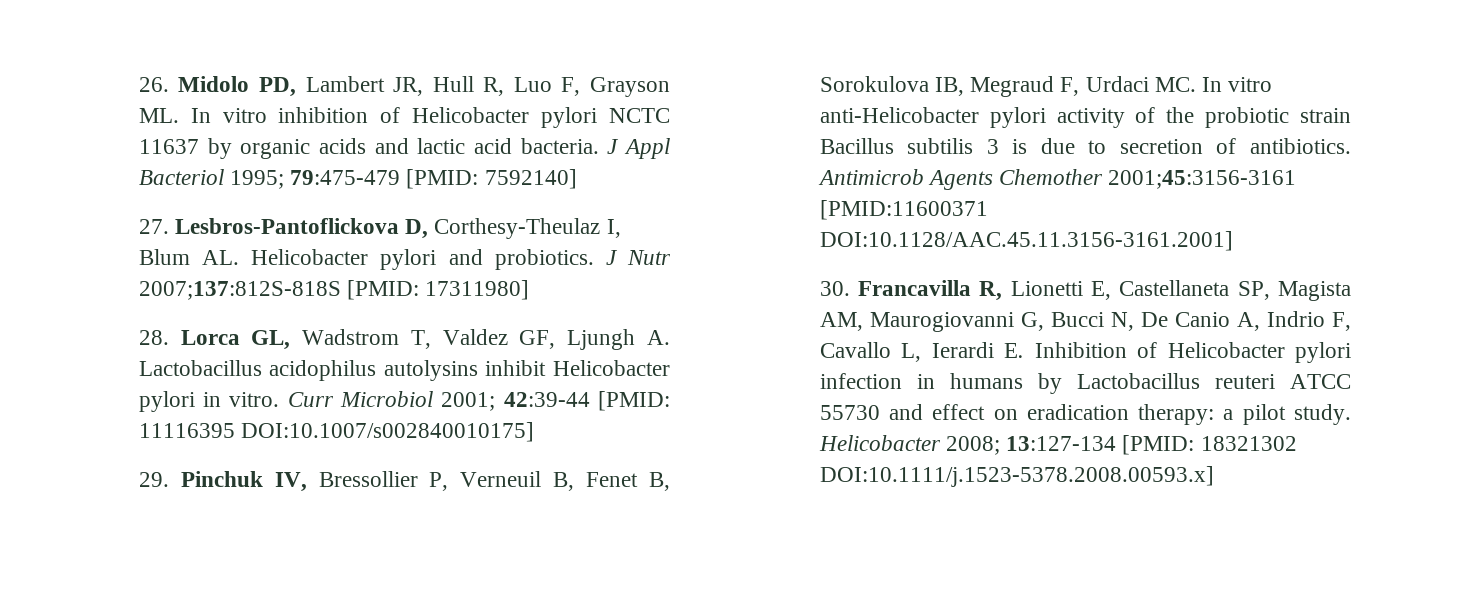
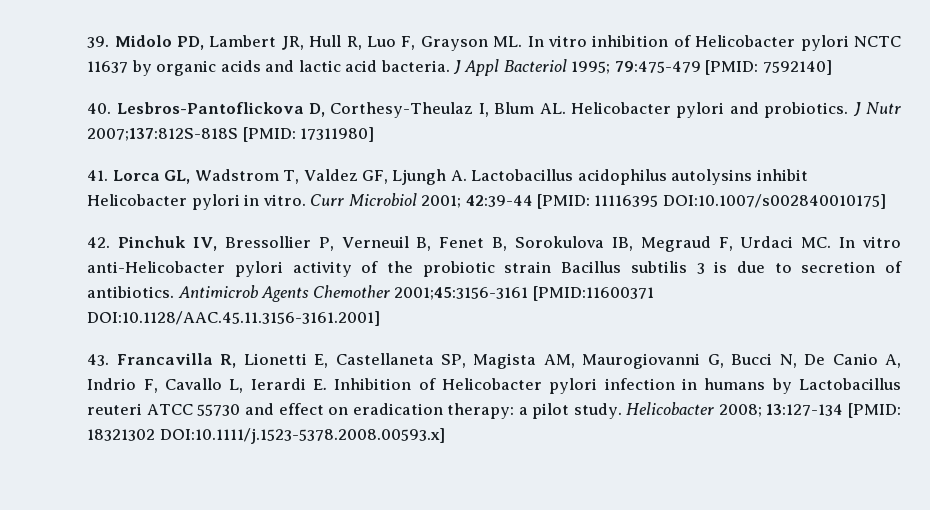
- 26. Midolo PD, Lambert JR, Hull R, Luo F, Grayson ML. In vitro inhibition of Helicobacter pylori NCTC 11637 by organic acids and lactic acid bacteria.
+ 39. Midolo PD, Lambert JR, Hull R, Luo F, Grayson ML. In vitro inhibition of Helicobacter pylori NCTC 11637 by organic acids and lactic acid bacteria.
- 27. Lesbros-Pantoflickova D, Corthesy-Theulaz I, Blum AL. Helicobacter pylori and probiotics.
+ 40. Lesbros-Pantoflickova D, Corthesy-Theulaz I, Blum AL. Helicobacter pylori and probiotics.
- 28. Lorca GL, Wadstrom T, Valdez GF, Ljungh A. Lactobacillus acidophilus autolysins inhibit Helicobacter pylori in vitro.
+ 41. Lorca GL, Wadstrom T, Valdez GF, Ljungh A. Lactobacillus acidophilus autolysins inhibit Helicobacter pylori in vitro.
- 29. Pinchuk IV, Bressollier P, Verneuil B, Fenet B, Sorokulova IB, Megraud F, Urdaci MC. In vitro anti-Helicobacter pylori activity of the probiotic strain Bacillus subtilis 3 is due to secretion of antibiotics.
+ 42. Pinchuk IV, Bressollier P, Verneuil B, Fenet B, Sorokulova IB, Megraud F, Urdaci MC. In vitro anti-Helicobacter pylori activity of the probiotic strain Bacillus subtilis 3 is due to secretion of antibiotics.
- 30. Francavilla R, Lionetti E, Castellaneta SP, Magista AM, Maurogiovanni G, Bucci N, De Canio A, Indrio F, Cavallo L, Ierardi E. Inhibition of Helicobacter pylori infection in humans by Lactobacillus reuteri ATCC 55730 and effect on eradication therapy: a pilot study.
+ 43. Francavilla R, Lionetti E, Castellaneta SP, Magista AM, Maurogiovanni G, Bucci N, De Canio A, Indrio F, Cavallo L, Ierardi E. Inhibition of Helicobacter pylori infection in humans by Lactobacillus reuteri ATCC 55730 and effect on eradication therapy: a pilot study.

